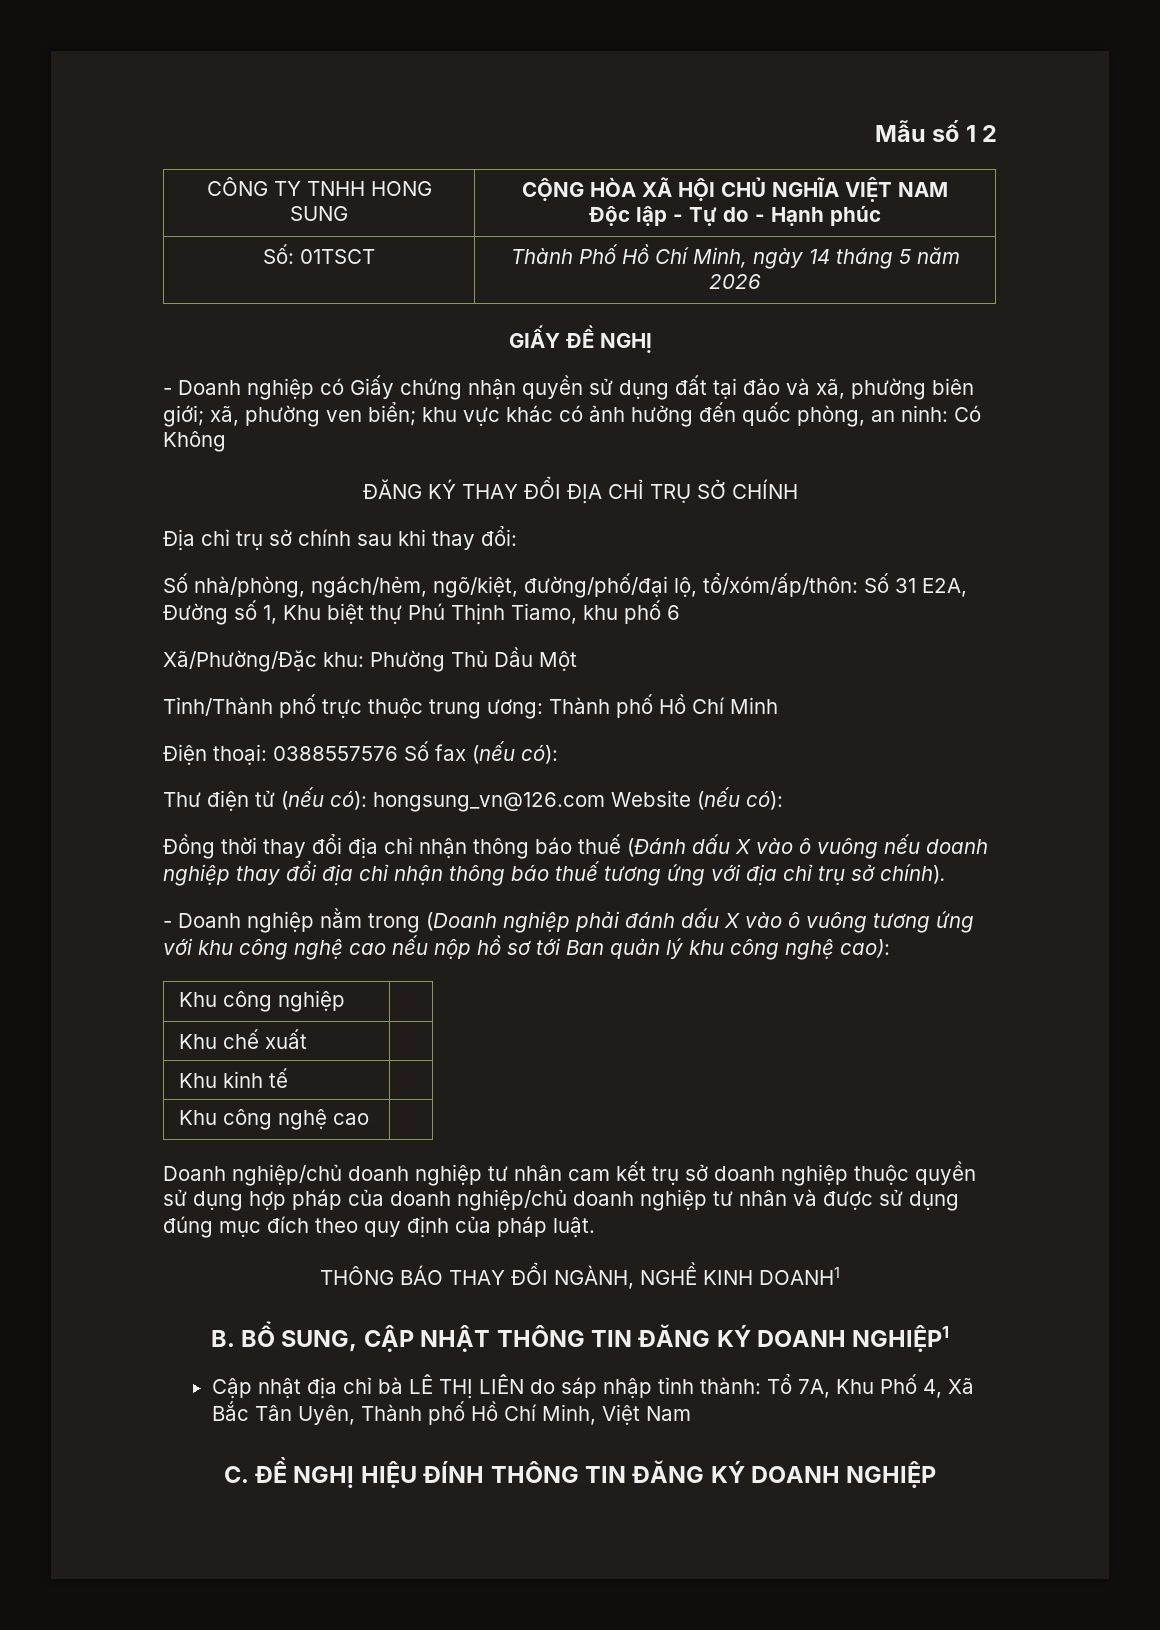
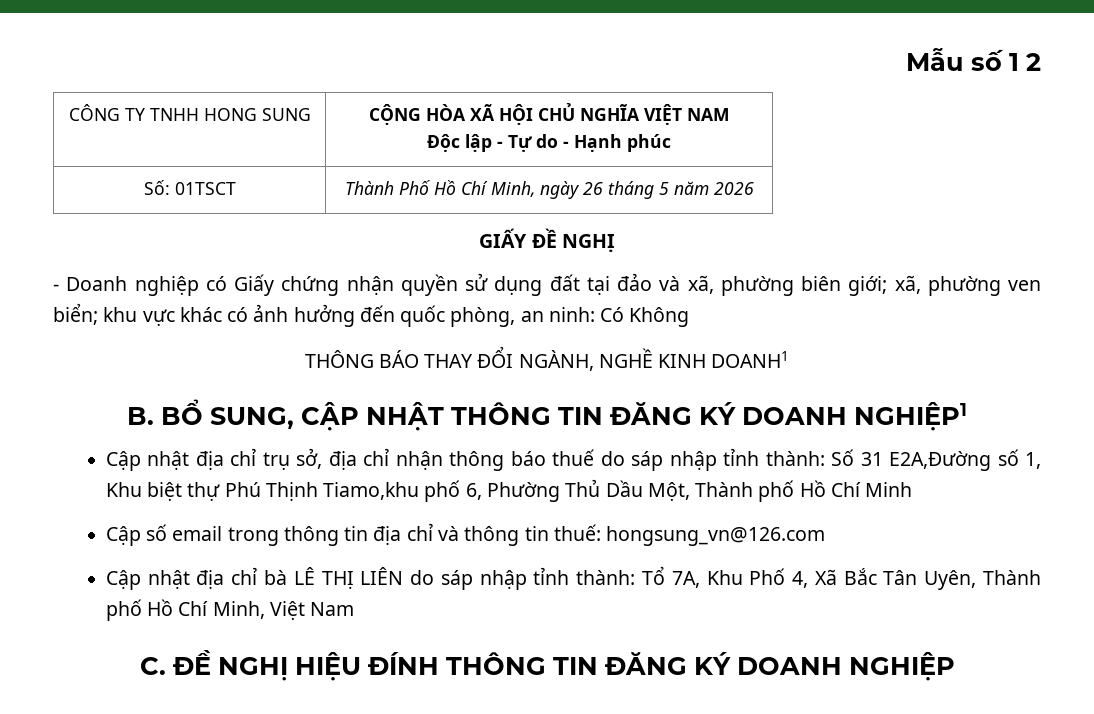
- Số: 01TSCT | Thành Phố Hồ Chí Minh, ngày 14 tháng 5 năm 2026
+ Số: 01TSCT | Thành Phố Hồ Chí Minh, ngày 26 tháng 5 năm 2026
- ĐĂNG KÝ THAY ĐỔI ĐỊA CHỈ TRỤ SỞ CHÍNH
- Địa chỉ trụ sở chính sau khi thay đổi:
- Số nhà/phòng, ngách/hẻm, ngõ/kiệt, đường/phố/đại lộ, tổ/xóm/ấp/thôn: Số 31 E2A, Đường số 1, Khu biệt thự Phú Thịnh Tiamo, khu phố 6
- Xã/Phường/Đặc khu: Phường Thủ Dầu Một
- Tỉnh/Thành phố trực thuộc trung ương: Thành phố Hồ Chí Minh
- Điện thoại: 0388557576 Số fax (nếu có):
- Thư điện tử (nếu có): hongsung_vn@126.com Website (nếu có):
- Đồng thời thay đổi địa chỉ nhận thông báo thuế (Đánh dấu X vào ô vuông nếu doanh nghiệp thay đổi địa chỉ nhận thông báo thuế tương ứng với địa chỉ trụ sở chính).
- - Doanh nghiệp nằm trong (Doanh nghiệp phải đánh dấu X vào ô vuông tương ứng với khu công nghệ cao nếu nộp hồ sơ tới Ban quản lý khu công nghệ cao):
- Khu công nghiệp |
- Khu chế xuất |
- Khu kinh tế |
- Khu công nghệ cao |
- Doanh nghiệp/chủ doanh nghiệp tư nhân cam kết trụ sở doanh nghiệp thuộc quyền sử dụng hợp pháp của doanh nghiệp/chủ doanh nghiệp tư nhân và được sử dụng đúng mục đích theo quy định của pháp luật.
+ Cập nhật địa chỉ trụ sở, địa chỉ nhận thông báo thuế do sáp nhập tỉnh thành: Số 31 E2A,Đường số 1, Khu biệt thự Phú Thịnh Tiamo,khu phố 6, Phường Thủ Dầu Một, Thành phố Hồ Chí Minh
+ Cập số email trong thông tin địa chỉ và thông tin thuế: hongsung_vn@126.com

